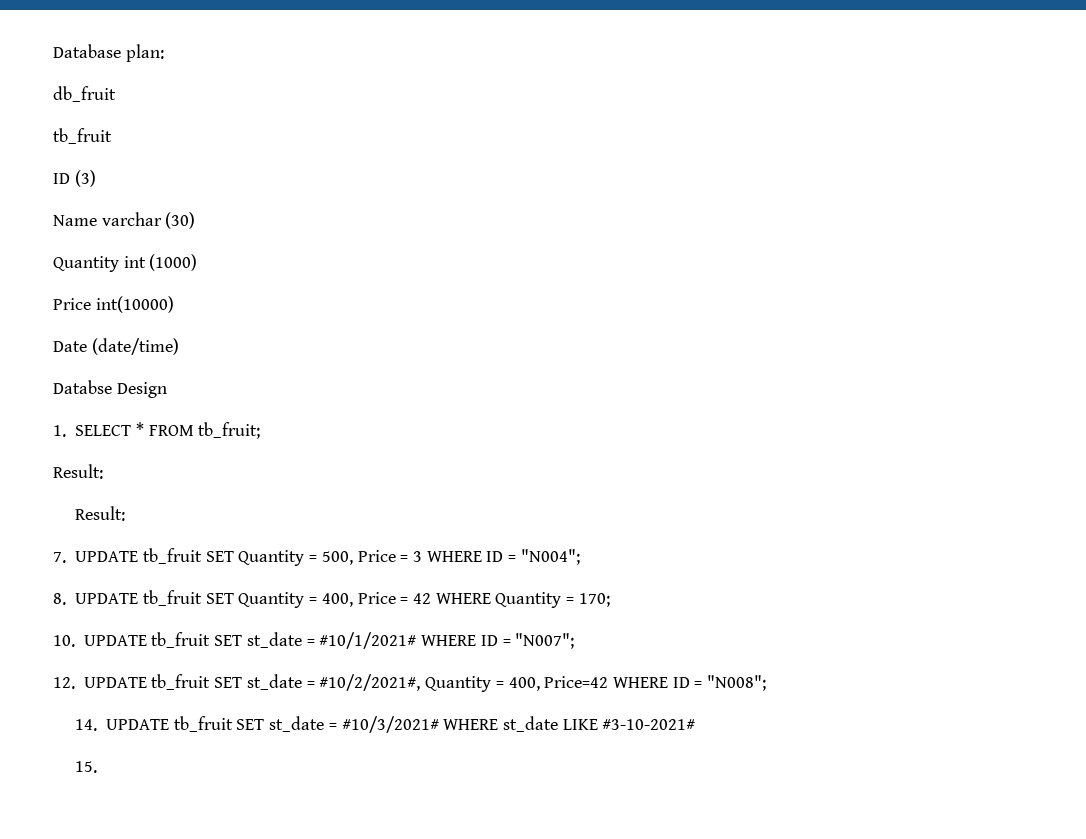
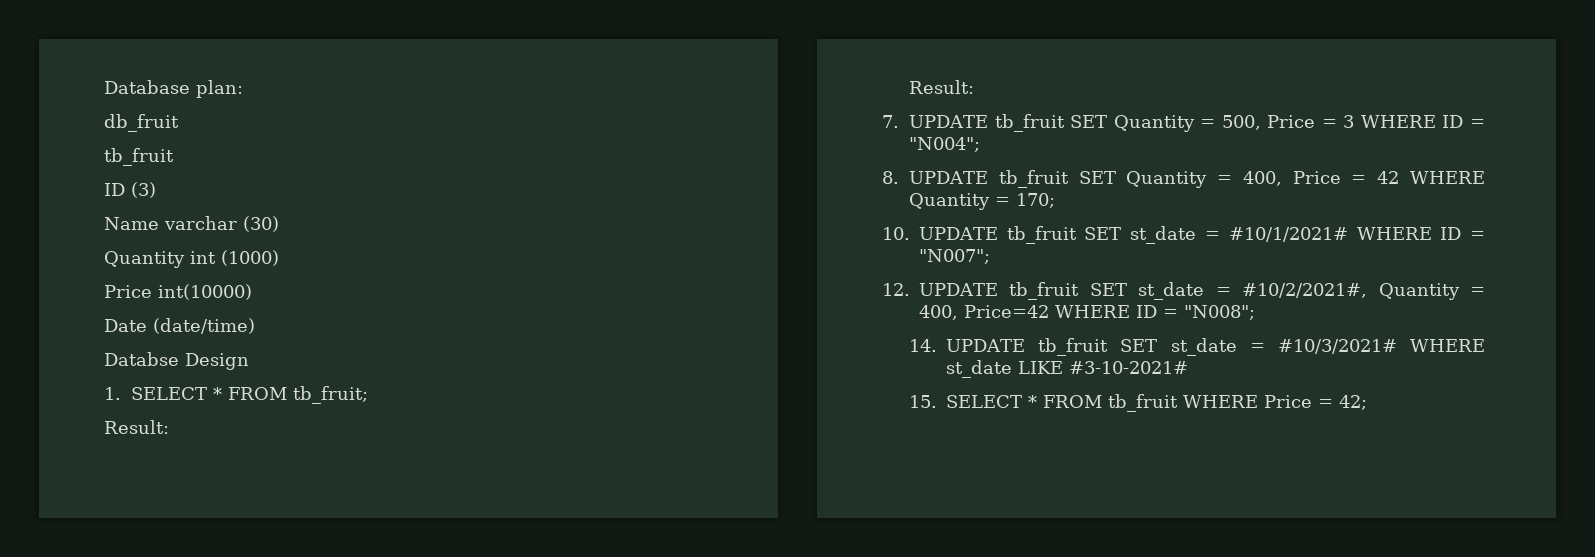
- 15.
+ 15. SELECT * FROM tb_fruit WHERE Price = 42;

